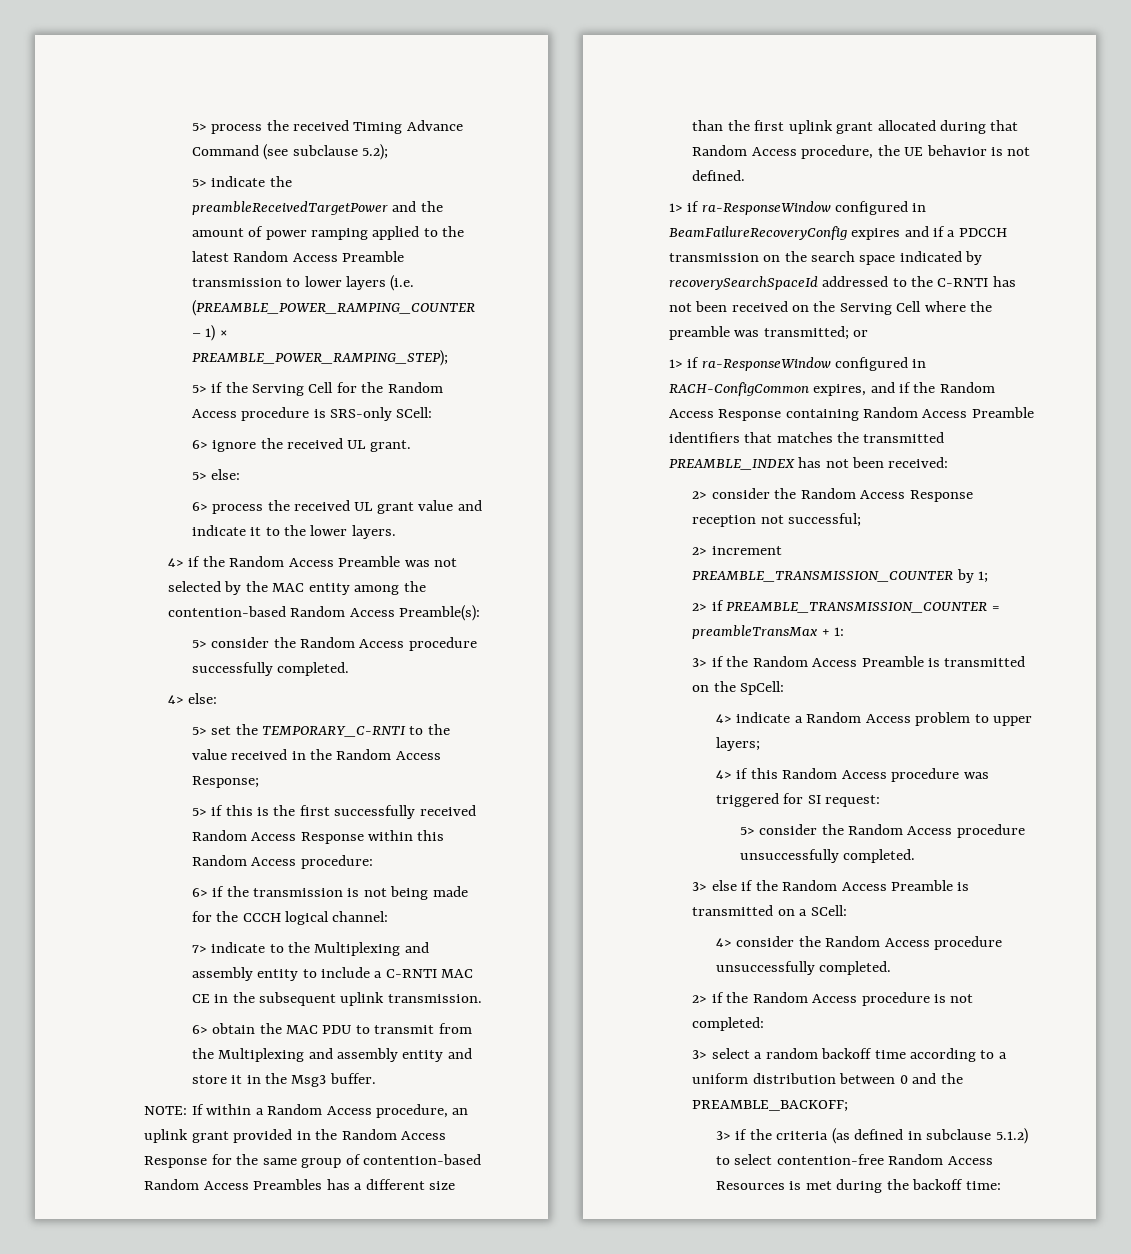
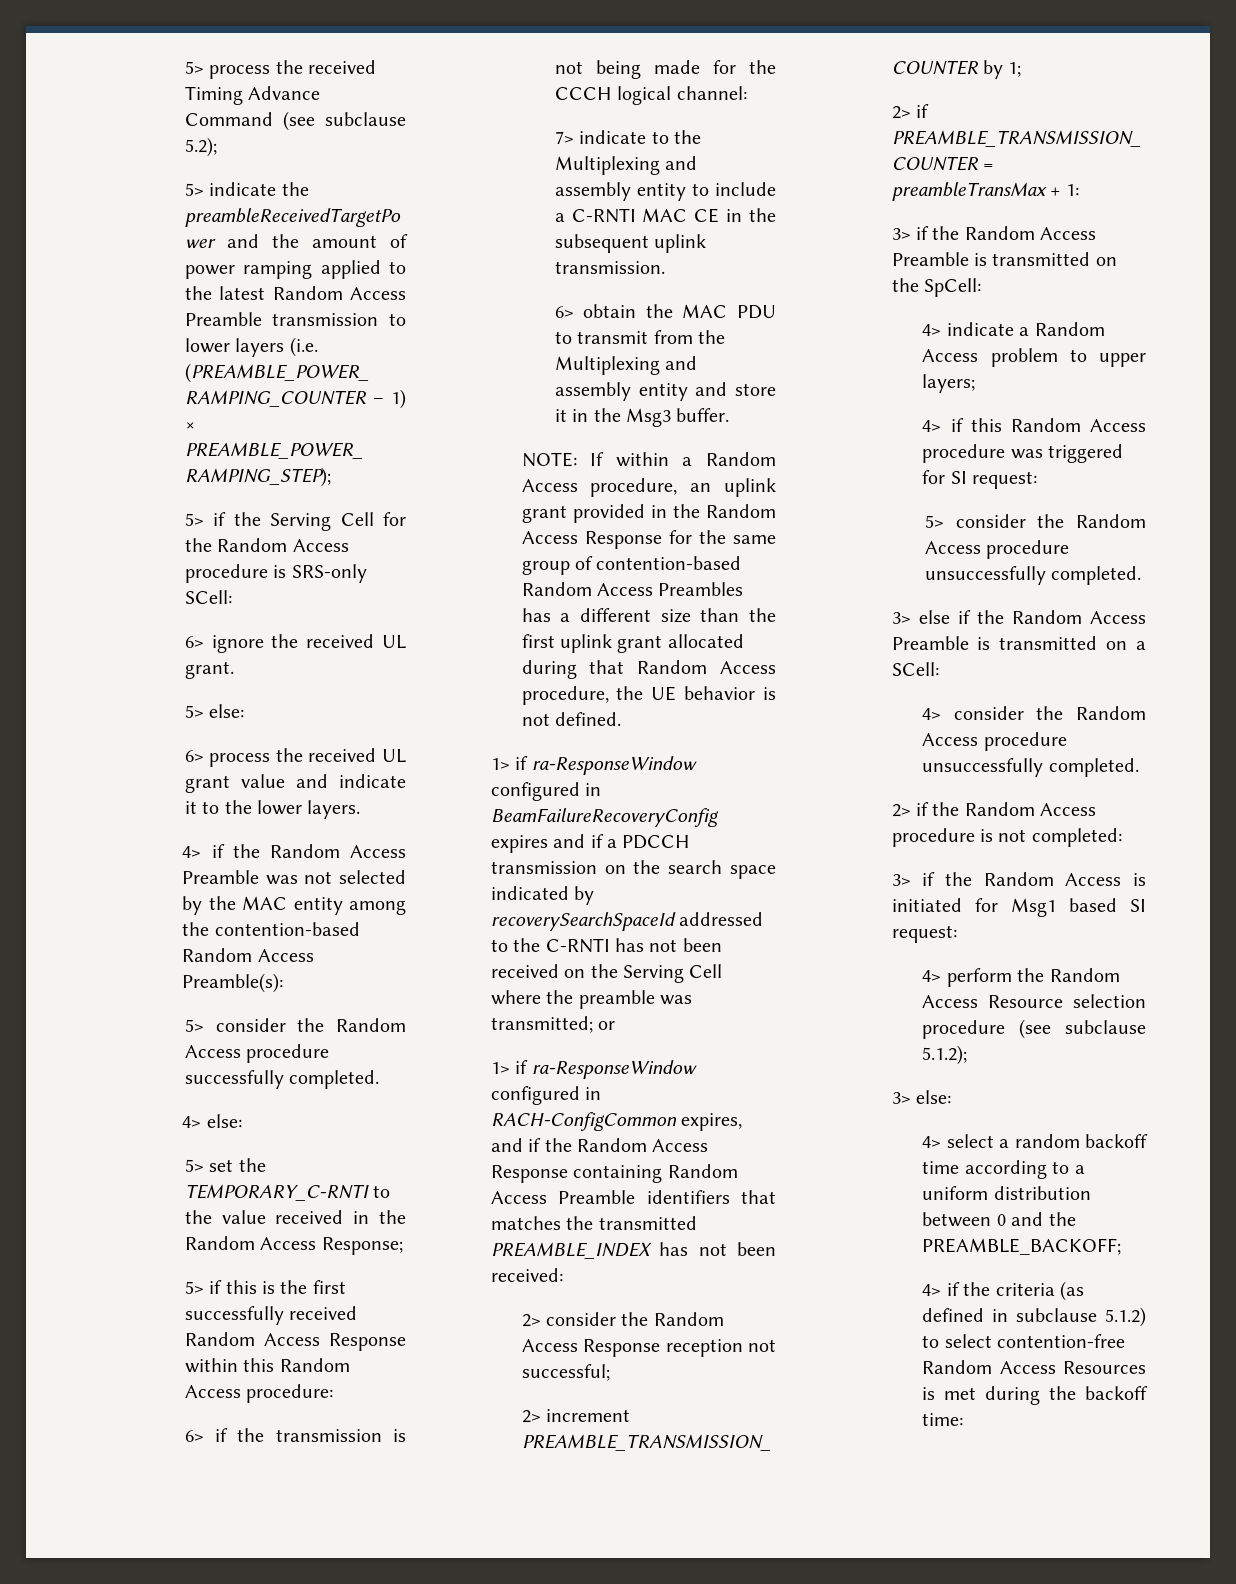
- 3> select a random backoff time according to a uniform distribution between 0 and the PREAMBLE_BACKOFF;
+ 3> if the Random Access is initiated for Msg1 based SI request:
+ 4> perform the Random Access Resource selection procedure (see subclause 5.1.2);
+ 3> else:
+ 4> select a random backoff time according to a uniform distribution between 0 and the PREAMBLE_BACKOFF;
- 3> if the criteria (as defined in subclause 5.1.2) to select contention-free Random Access Resources is met during the backoff time:
+ 4> if the criteria (as defined in subclause 5.1.2) to select contention-free Random Access Resources is met during the backoff time:

